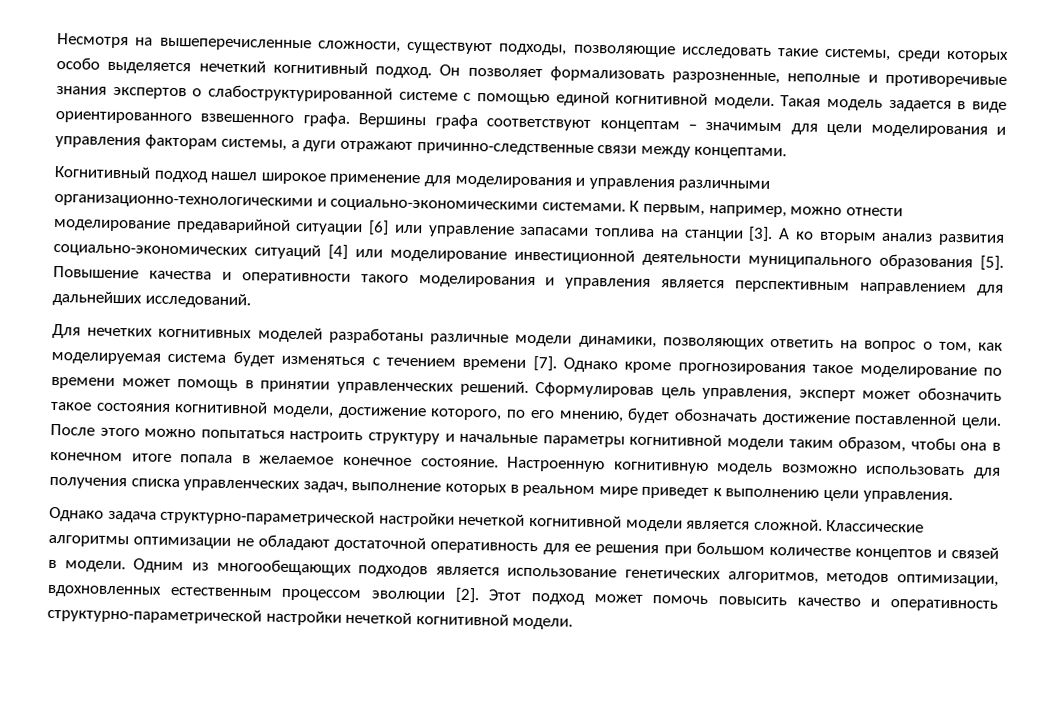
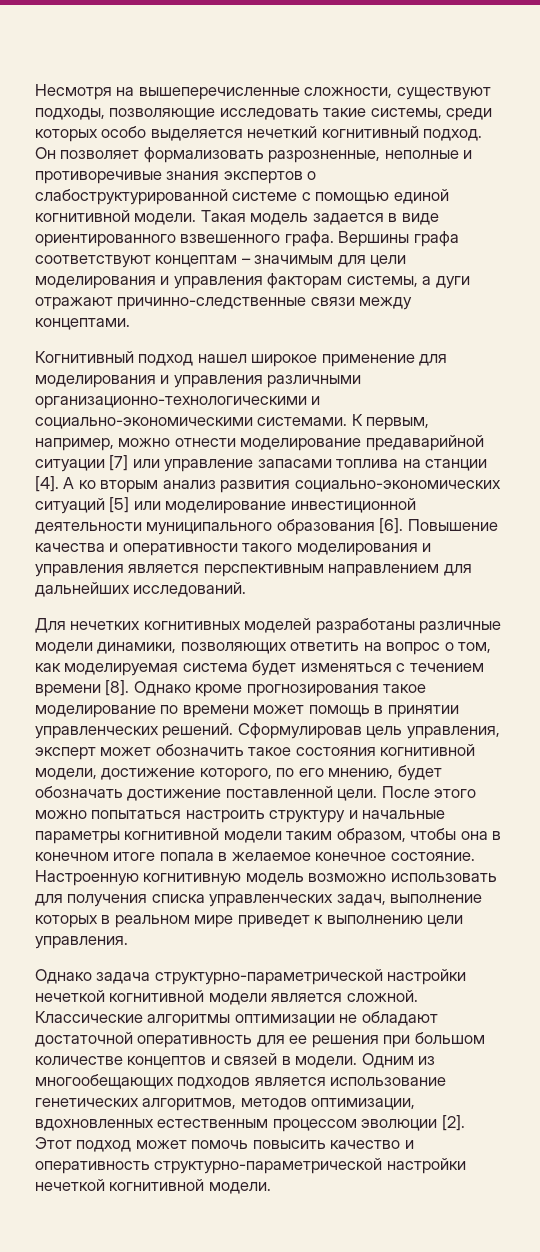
- К первым, например, можно отнести моделирование предаварийной ситуации [6] или управление запасами топлива на станции [3].
+ К первым, например, можно отнести моделирование предаварийной ситуации [7] или управление запасами топлива на станции [4].
- А ко вторым анализ развития социально-экономических ситуаций [4] или моделирование инвестиционной деятельности муниципального образования [5].
+ А ко вторым анализ развития социально-экономических ситуаций [5] или моделирование инвестиционной деятельности муниципального образования [6].
- Для нечетких когнитивных моделей разработаны различные модели динамики, позволяющих ответить на вопрос о том, как моделируемая система будет изменяться с течением времени [7].
+ Для нечетких когнитивных моделей разработаны различные модели динамики, позволяющих ответить на вопрос о том, как моделируемая система будет изменяться с течением времени [8].

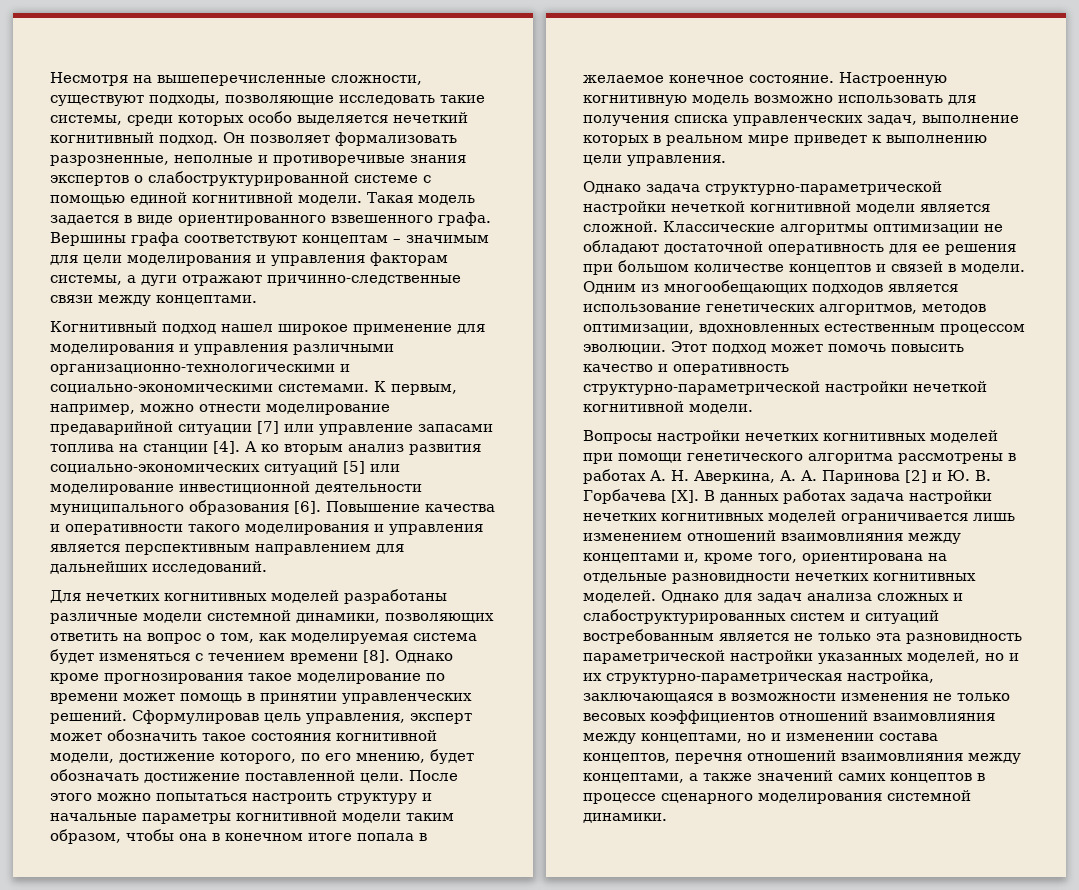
- Для нечетких когнитивных моделей разработаны различные модели динамики, позволяющих ответить на вопрос о том, как моделируемая система будет изменяться с течением времени [8].
+ Для нечетких когнитивных моделей разработаны различные модели системной динамики, позволяющих ответить на вопрос о том, как моделируемая система будет изменяться с течением времени [8].
- Одним из многообещающих подходов является использование генетических алгоритмов, методов оптимизации, вдохновленных естественным процессом эволюции [2].
+ Одним из многообещающих подходов является использование генетических алгоритмов, методов оптимизации, вдохновленных естественным процессом эволюции.
+ Вопросы настройки нечетких когнитивных моделей при помощи генетического алгоритма рассмотрены в работах А. Н. Аверкина, А. А. Паринова [2] и Ю. В. Горбачева [X]. В данных работах задача настройки нечетких когнитивных моделей ограничивается лишь изменением отношений взаимовлияния между концептами и, кроме того, ориентирована на отдельные разновидности нечетких когнитивных моделей. Однако для задач анализа сложных и слабоструктурированных систем и ситуаций востребованным является не только эта разновидность параметрической настройки указанных моделей, но и их структурно-параметрическая настройка, заключающаяся в возможности изменения не только весовых коэффициентов отношений взаимовлияния между концептами, но и изменении состава концептов, перечня отношений взаимовлияния между концептами, а также значений самих концептов в процессе сценарного моделирования системной динамики.

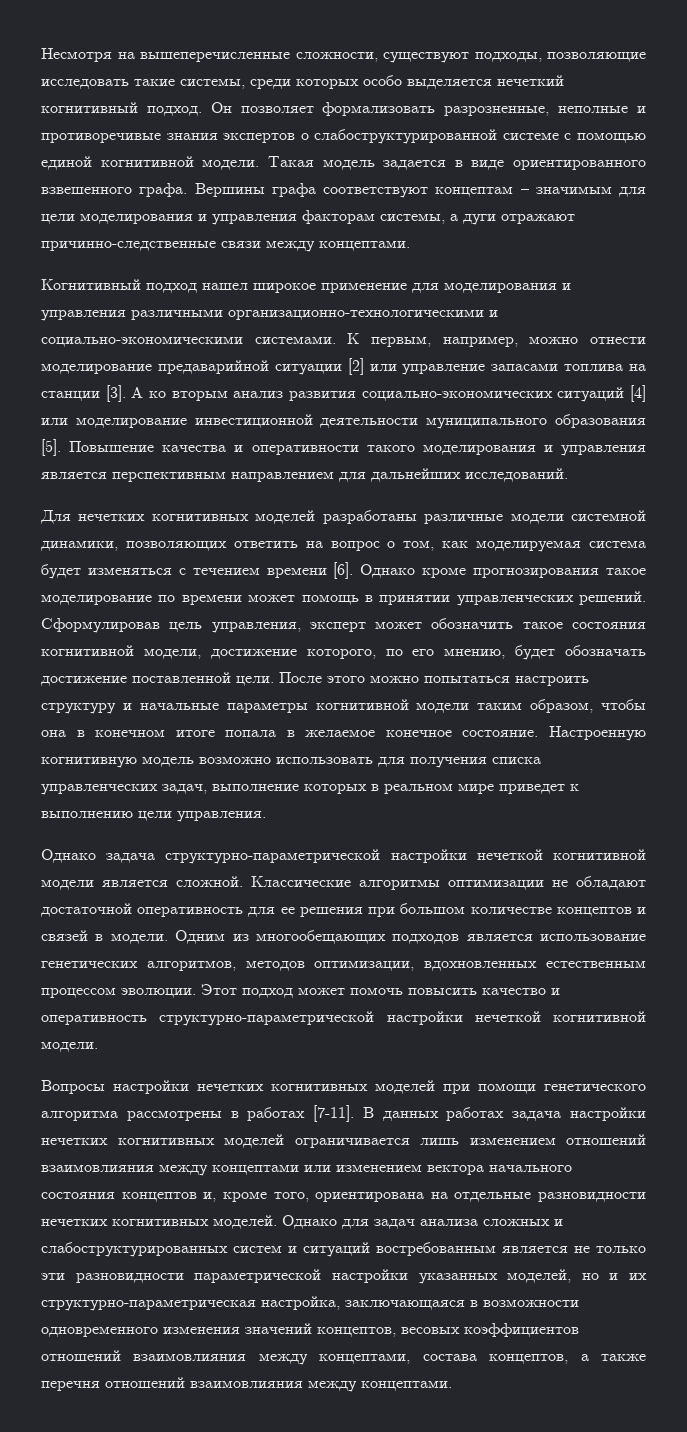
- К первым, например, можно отнести моделирование предаварийной ситуации [7] или управление запасами топлива на станции [4].
+ К первым, например, можно отнести моделирование предаварийной ситуации [2] или управление запасами топлива на станции [3].
- А ко вторым анализ развития социально-экономических ситуаций [5] или моделирование инвестиционной деятельности муниципального образования [6].
+ А ко вторым анализ развития социально-экономических ситуаций [4] или моделирование инвестиционной деятельности муниципального образования [5].
- Для нечетких когнитивных моделей разработаны различные модели системной динамики, позволяющих ответить на вопрос о том, как моделируемая система будет изменяться с течением времени [8].
+ Для нечетких когнитивных моделей разработаны различные модели системной динамики, позволяющих ответить на вопрос о том, как моделируемая система будет изменяться с течением времени [6].
- Вопросы настройки нечетких когнитивных моделей при помощи генетического алгоритма рассмотрены в работах А. Н. Аверкина, А. А. Паринова [2] и Ю. В. Горбачева [X]. В данных работах задача настройки нечетких когнитивных моделей ограничивается лишь изменением отношений взаимовлияния между концептами и, кроме того, ориентирована на отдельные разновидности нечетких когнитивных моделей.
+ Вопросы настройки нечетких когнитивных моделей при помощи генетического алгоритма рассмотрены в работах [7-11]. В данных работах задача настройки нечетких когнитивных моделей ограничивается лишь изменением отношений взаимовлияния между концептами или изменением вектора начального состояния концептов и, кроме того, ориентирована на отдельные разновидности нечетких когнитивных моделей.
- Однако для задач анализа сложных и слабоструктурированных систем и ситуаций востребованным является не только эта разновидность параметрической настройки указанных моделей, но и их структурно-параметрическая настройка, заключающаяся в возможности изменения не только весовых коэффициентов отношений взаимовлияния между концептами, но и изменении состава концептов, перечня отношений взаимовлияния между концептами, а также значений самих концептов в процессе сценарного моделирования системной динамики.
+ Однако для задач анализа сложных и слабоструктурированных систем и ситуаций востребованным является не только эти разновидности параметрической настройки указанных моделей, но и их структурно-параметрическая настройка, заключающаяся в возможности одновременного изменения значений концептов, весовых коэффициентов отношений взаимовлияния между концептами, состава концептов, а также перечня отношений взаимовлияния между концептами.

